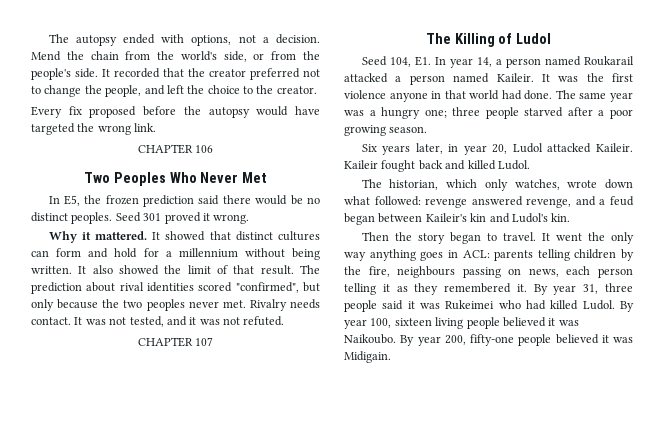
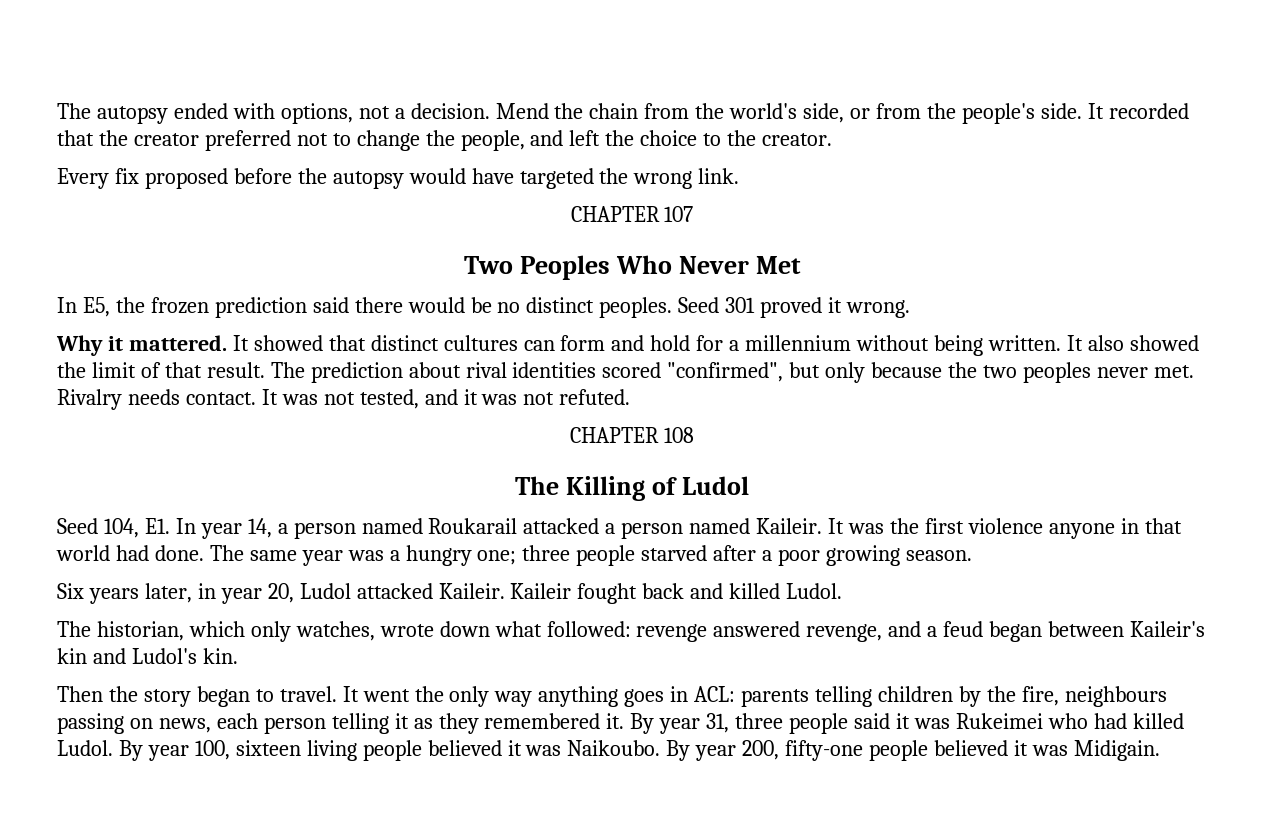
- CHAPTER 106
+ CHAPTER 107
- CHAPTER 107
+ CHAPTER 108

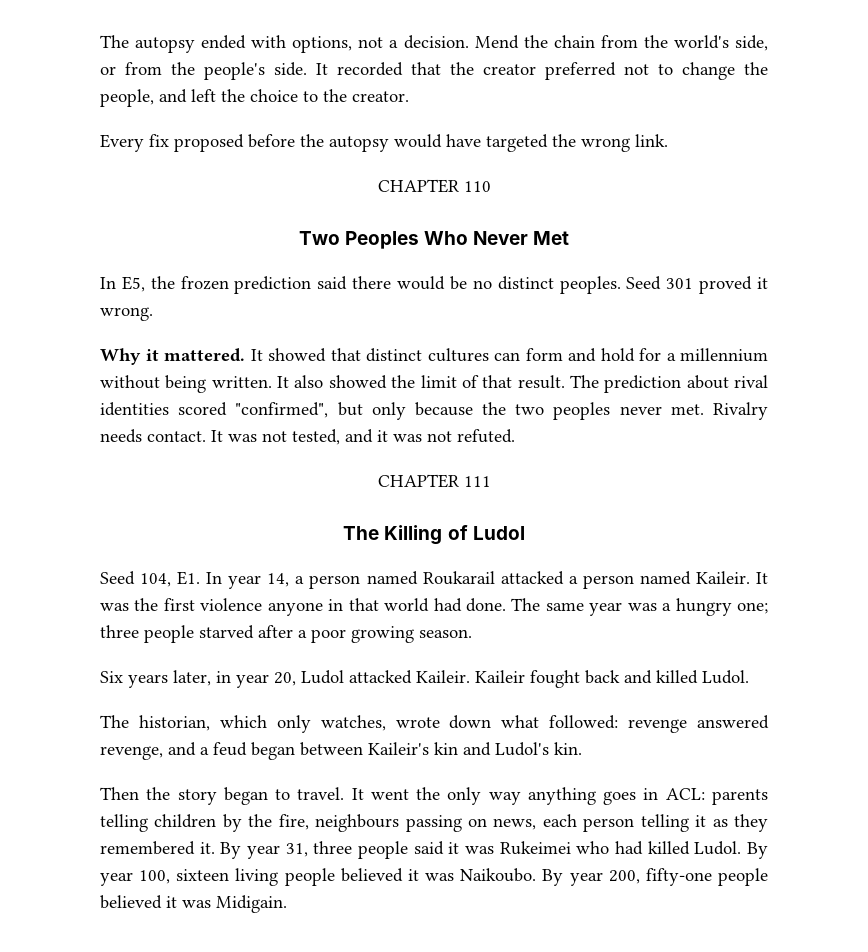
- CHAPTER 107
+ CHAPTER 110
- CHAPTER 108
+ CHAPTER 111

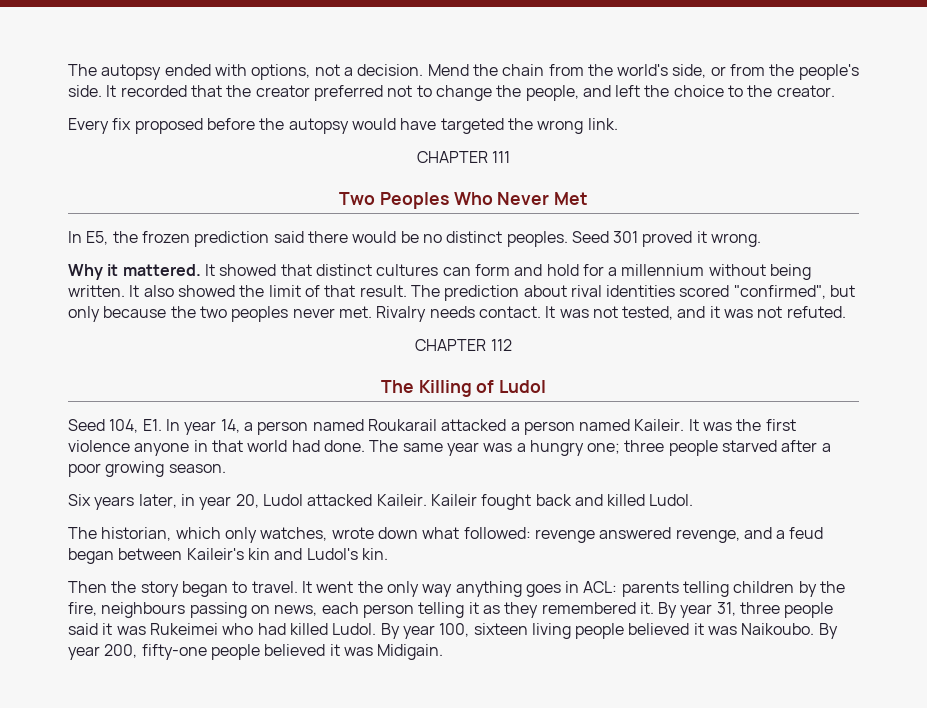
- CHAPTER 110
+ CHAPTER 111
- CHAPTER 111
+ CHAPTER 112

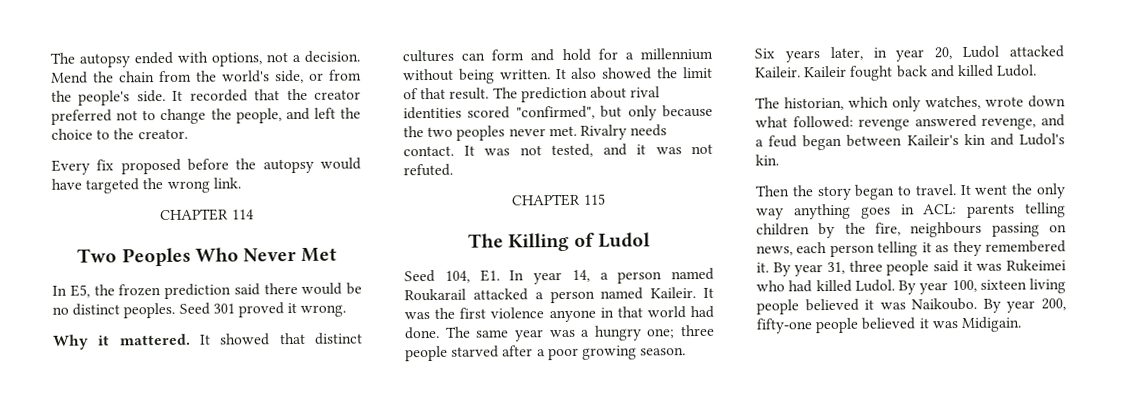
- CHAPTER 111
+ CHAPTER 114
- CHAPTER 112
+ CHAPTER 115

